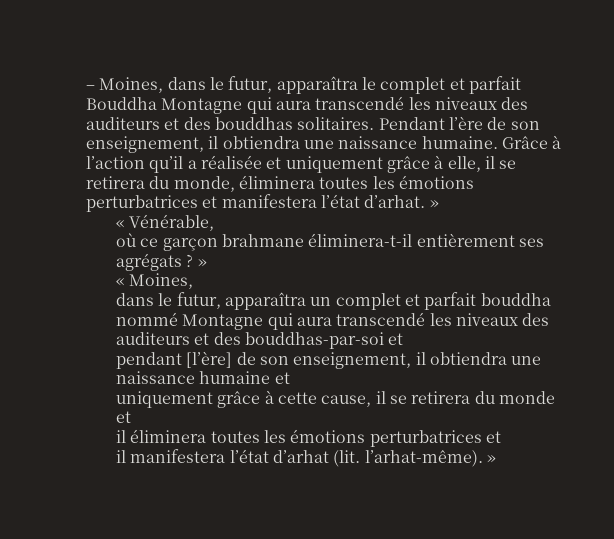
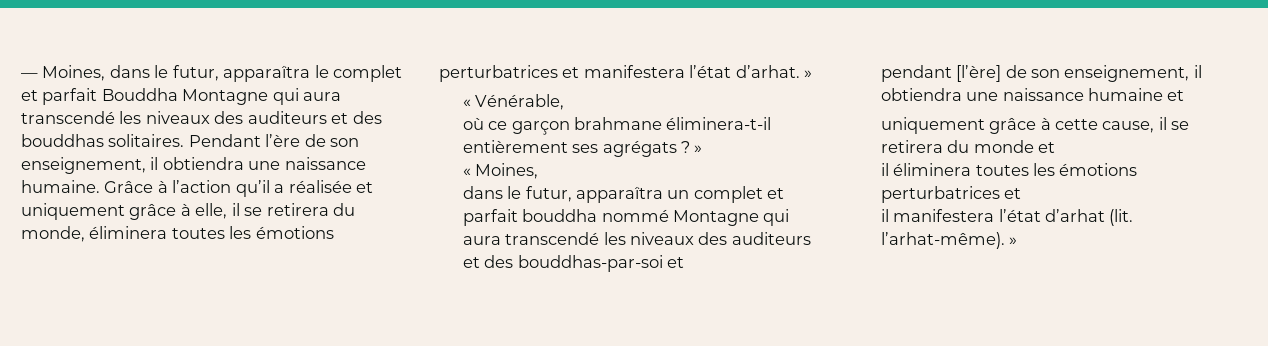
- – Moines, dans le futur, apparaîtra le complet et parfait Bouddha Montagne qui aura transcendé les niveaux des auditeurs et des bouddhas solitaires.
+ — Moines, dans le futur, apparaîtra le complet et parfait Bouddha Montagne qui aura transcendé les niveaux des auditeurs et des bouddhas solitaires.

